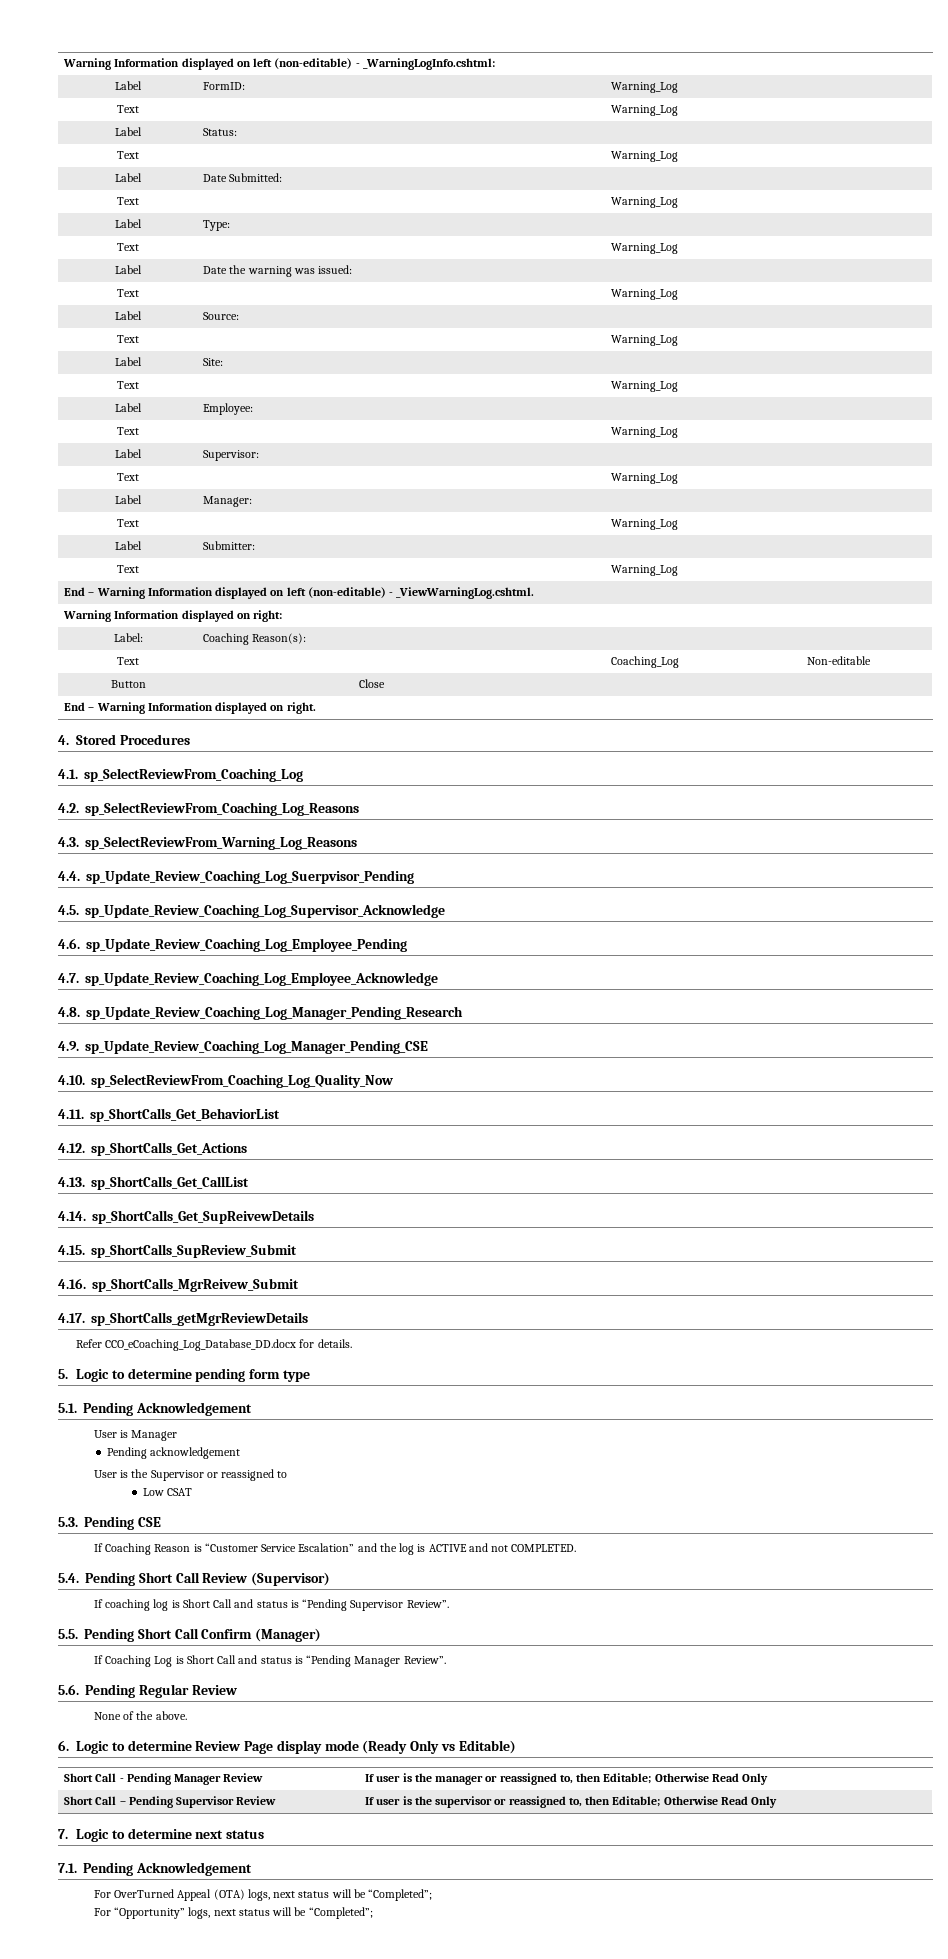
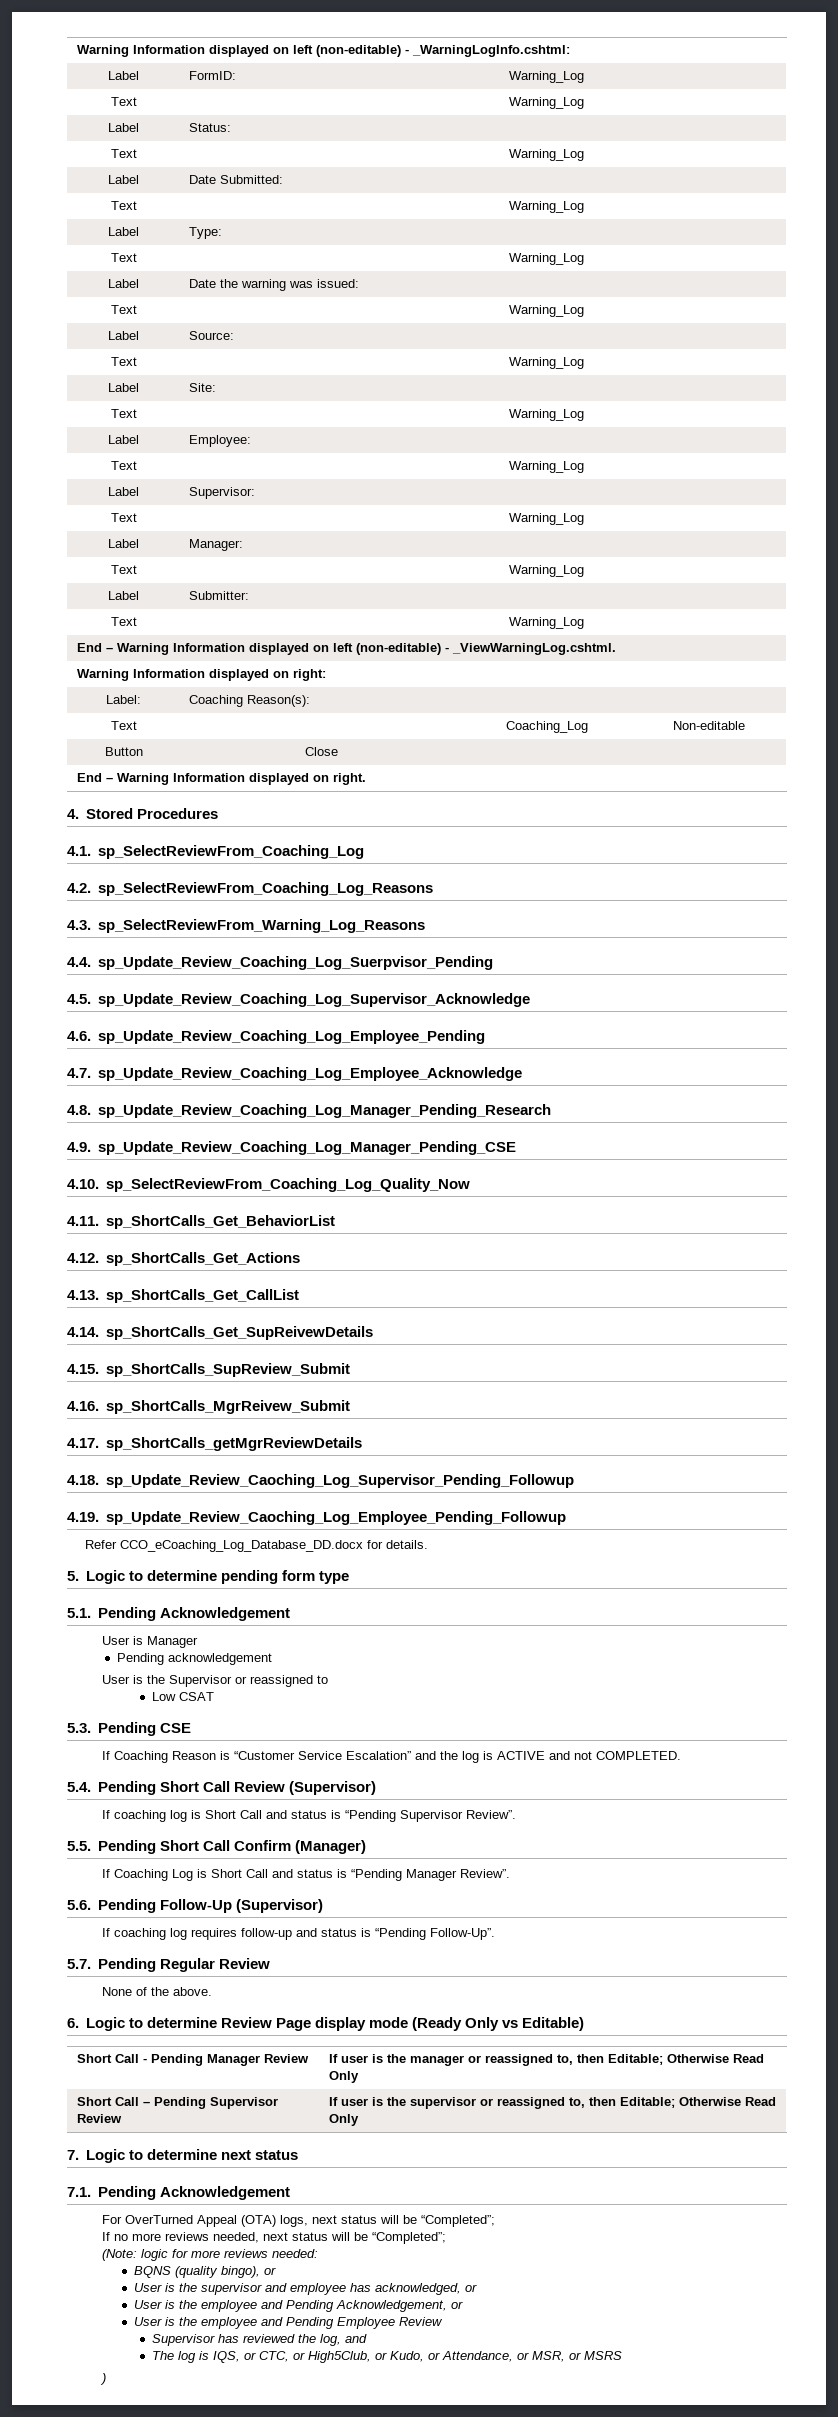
+ 4.18. sp_Update_Review_Caoching_Log_Supervisor_Pending_Followup
+ 4.19. sp_Update_Review_Caoching_Log_Employee_Pending_Followup
- 5.6. Pending Regular Review
+ 5.6. Pending Follow-Up (Supervisor)
+ If coaching log requires follow-up and status is “Pending Follow-Up”.
+ 5.7. Pending Regular Review
- For “Opportunity” logs, next status will be “Completed”;
+ If no more reviews needed, next status will be “Completed”;
+ (Note: logic for more reviews needed:
+ BQNS (quality bingo), or
+ User is the supervisor and employee has acknowledged, or
+ User is the employee and Pending Acknowledgement, or
+ User is the employee and Pending Employee Review
+ Supervisor has reviewed the log, and
+ The log is IQS, or CTC, or High5Club, or Kudo, or Attendance, or MSR, or MSRS
+ )

